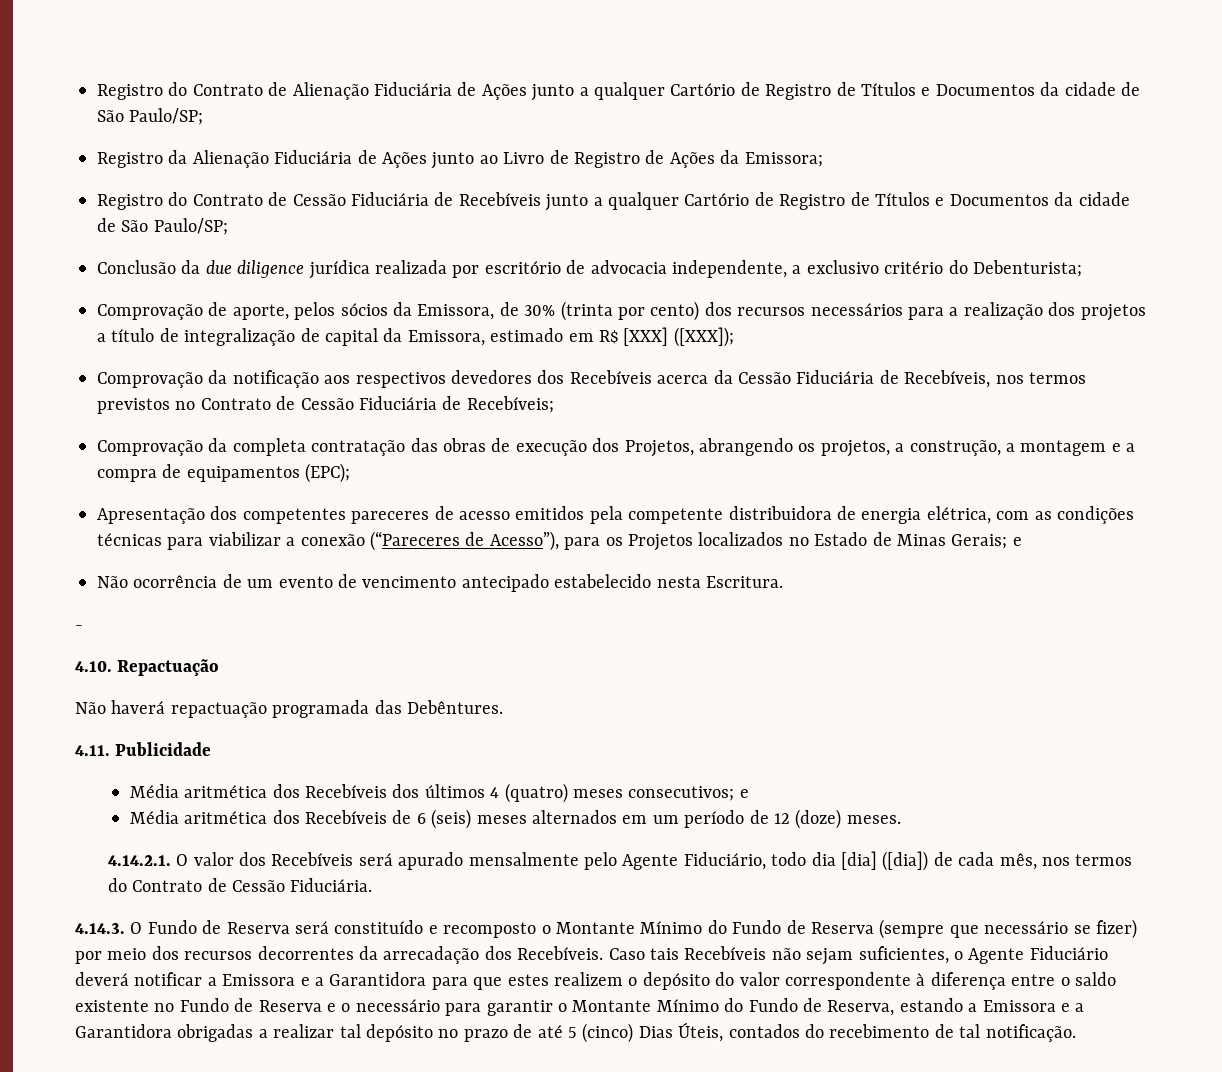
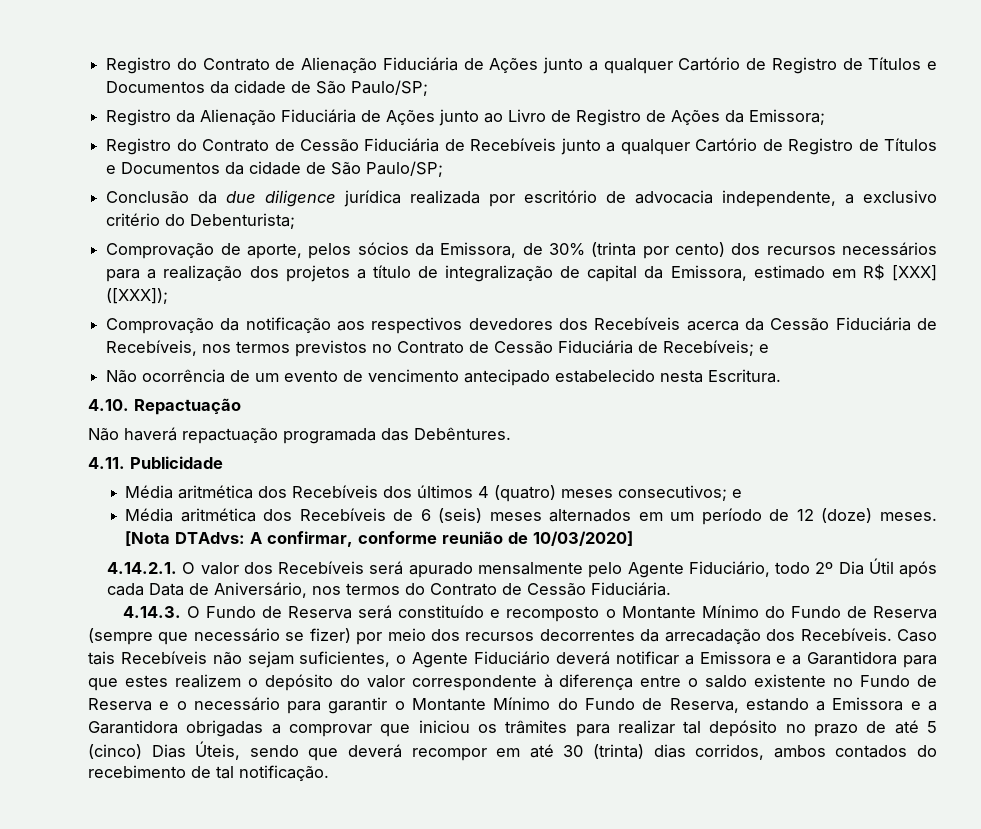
- Comprovação da notificação aos respectivos devedores dos Recebíveis acerca da Cessão Fiduciária de Recebíveis, nos termos previstos no Contrato de Cessão Fiduciária de Recebíveis;
- Comprovação da completa contratação das obras de execução dos Projetos, abrangendo os projetos, a construção, a montagem e a compra de equipamentos (EPC);
- Apresentação dos competentes pareceres de acesso emitidos pela competente distribuidora de energia elétrica, com as condições técnicas para viabilizar a conexão (“Pareceres de Acesso”), para os Projetos localizados no Estado de Minas Gerais; e
+ Comprovação da notificação aos respectivos devedores dos Recebíveis acerca da Cessão Fiduciária de Recebíveis, nos termos previstos no Contrato de Cessão Fiduciária de Recebíveis; e
- -
+ [Nota DTAdvs: A confirmar, conforme reunião de 10/03/2020]
- 4.14.2.1. O valor dos Recebíveis será apurado mensalmente pelo Agente Fiduciário, todo dia [dia] ([dia]) de cada mês, nos termos do Contrato de Cessão Fiduciária.
+ 4.14.2.1. O valor dos Recebíveis será apurado mensalmente pelo Agente Fiduciário, todo 2º Dia Útil após cada Data de Aniversário, nos termos do Contrato de Cessão Fiduciária.
- Caso tais Recebíveis não sejam suficientes, o Agente Fiduciário deverá notificar a Emissora e a Garantidora para que estes realizem o depósito do valor correspondente à diferença entre o saldo existente no Fundo de Reserva e o necessário para garantir o Montante Mínimo do Fundo de Reserva, estando a Emissora e a Garantidora obrigadas a realizar tal depósito no prazo de até 5 (cinco) Dias Úteis, contados do recebimento de tal notificação.
+ Caso tais Recebíveis não sejam suficientes, o Agente Fiduciário deverá notificar a Emissora e a Garantidora para que estes realizem o depósito do valor correspondente à diferença entre o saldo existente no Fundo de Reserva e o necessário para garantir o Montante Mínimo do Fundo de Reserva, estando a Emissora e a Garantidora obrigadas a comprovar que iniciou os trâmites para realizar tal depósito no prazo de até 5 (cinco) Dias Úteis, sendo que deverá recompor em até 30 (trinta) dias corridos, ambos contados do recebimento de tal notificação.

